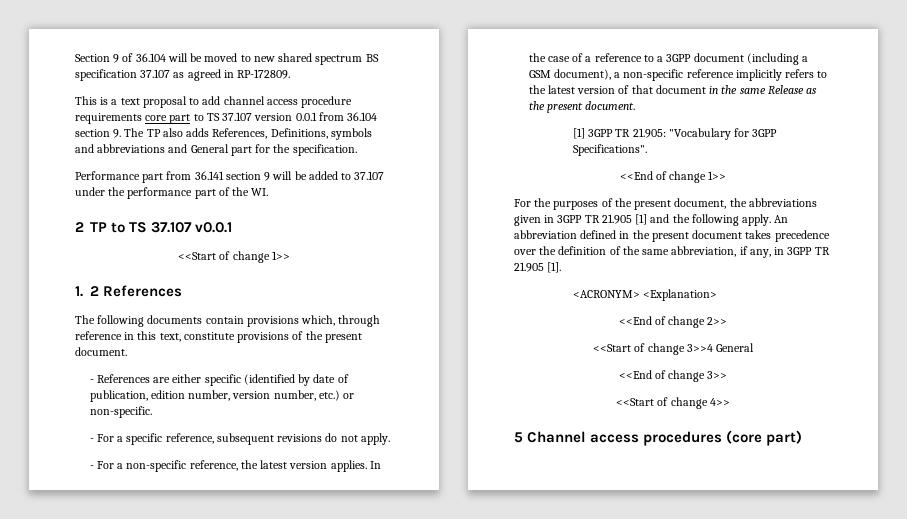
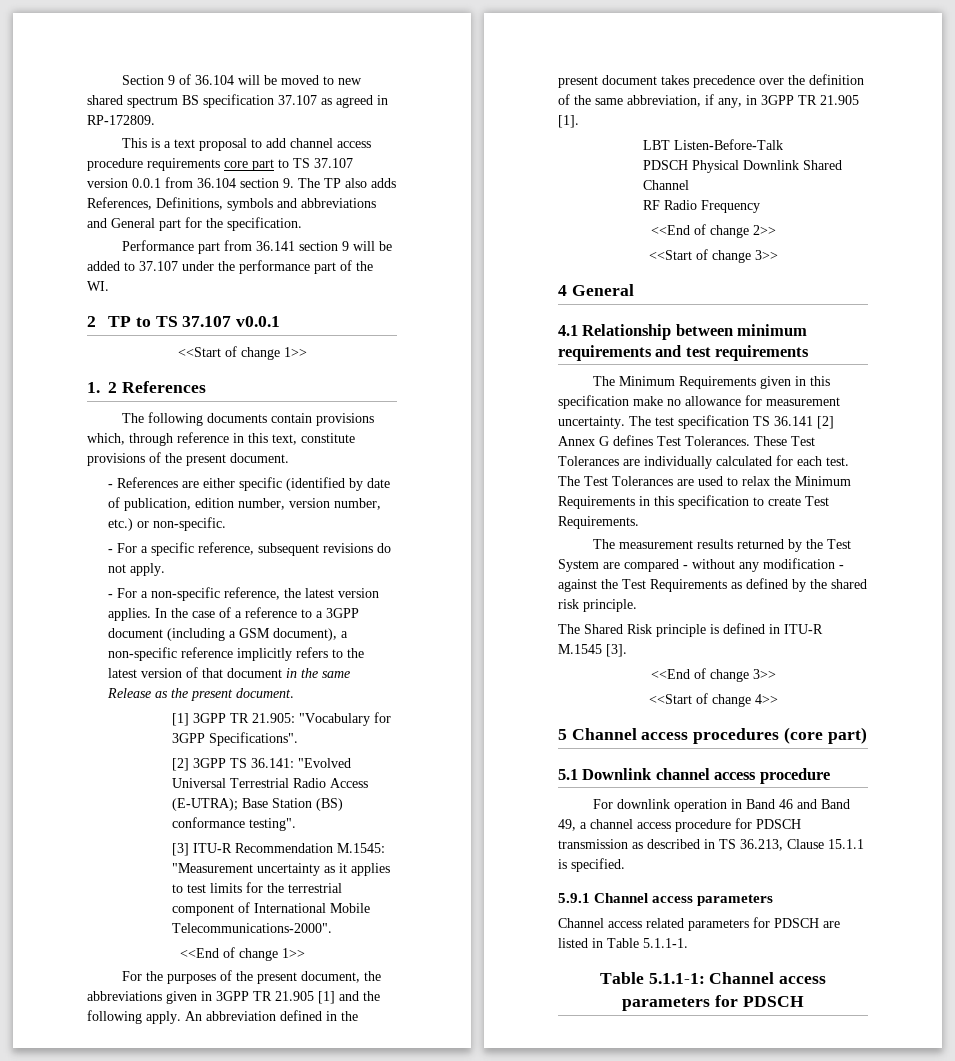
+ [2] 3GPP TS 36.141: "Evolved Universal Terrestrial Radio Access (E-UTRA); Base Station (BS) conformance testing".
+ [3] ITU-R Recommendation M.1545: "Measurement uncertainty as it applies to test limits for the terrestrial component of International Mobile Telecommunications-2000".
- <ACRONYM> <Explanation>
+ LBT Listen-Before-Talk
+ PDSCH Physical Downlink Shared Channel
+ RF Radio Frequency
- <<Start of change 3>>4 General
+ <<Start of change 3>>
+ 4 General
+ 4.1 Relationship between minimum requirements and test requirements
+ The Minimum Requirements given in this specification make no allowance for measurement uncertainty. The test specification TS 36.141 [2] Annex G defines Test Tolerances. These Test Tolerances are individually calculated for each test. The Test Tolerances are used to relax the Minimum Requirements in this specification to create Test Requirements.
+ The measurement results returned by the Test System are compared - without any modification - against the Test Requirements as defined by the shared risk principle.
+ The Shared Risk principle is defined in ITU-R M.1545 [3].
+ 5.1 Downlink channel access procedure
+ For downlink operation in Band 46 and Band 49, a channel access procedure for PDSCH transmission as described in TS 36.213, Clause 15.1.1 is specified.
+ 5.9.1 Channel access parameters
+ Channel access related parameters for PDSCH are listed in Table 5.1.1-1.
+ Table 5.1.1-1: Channel access parameters for PDSCH

